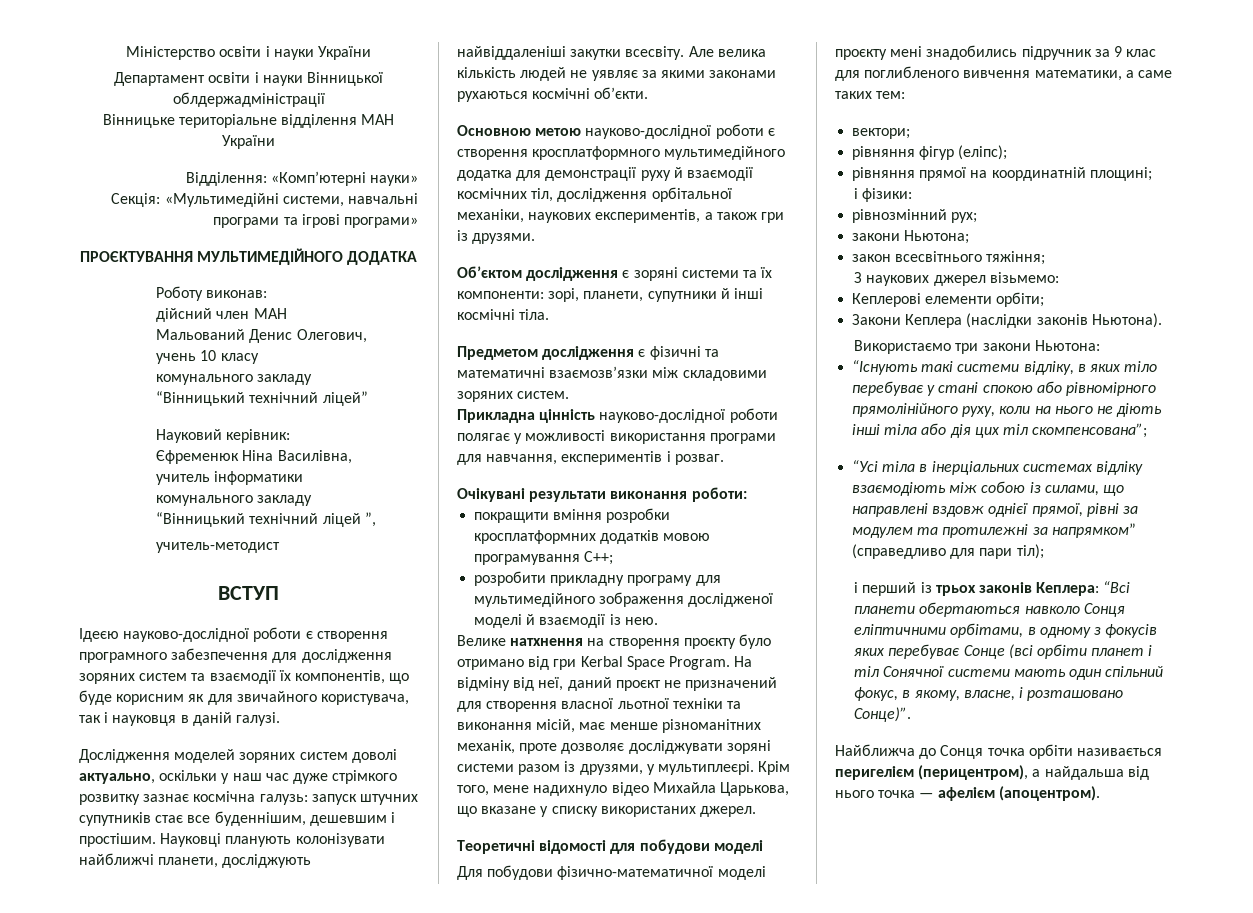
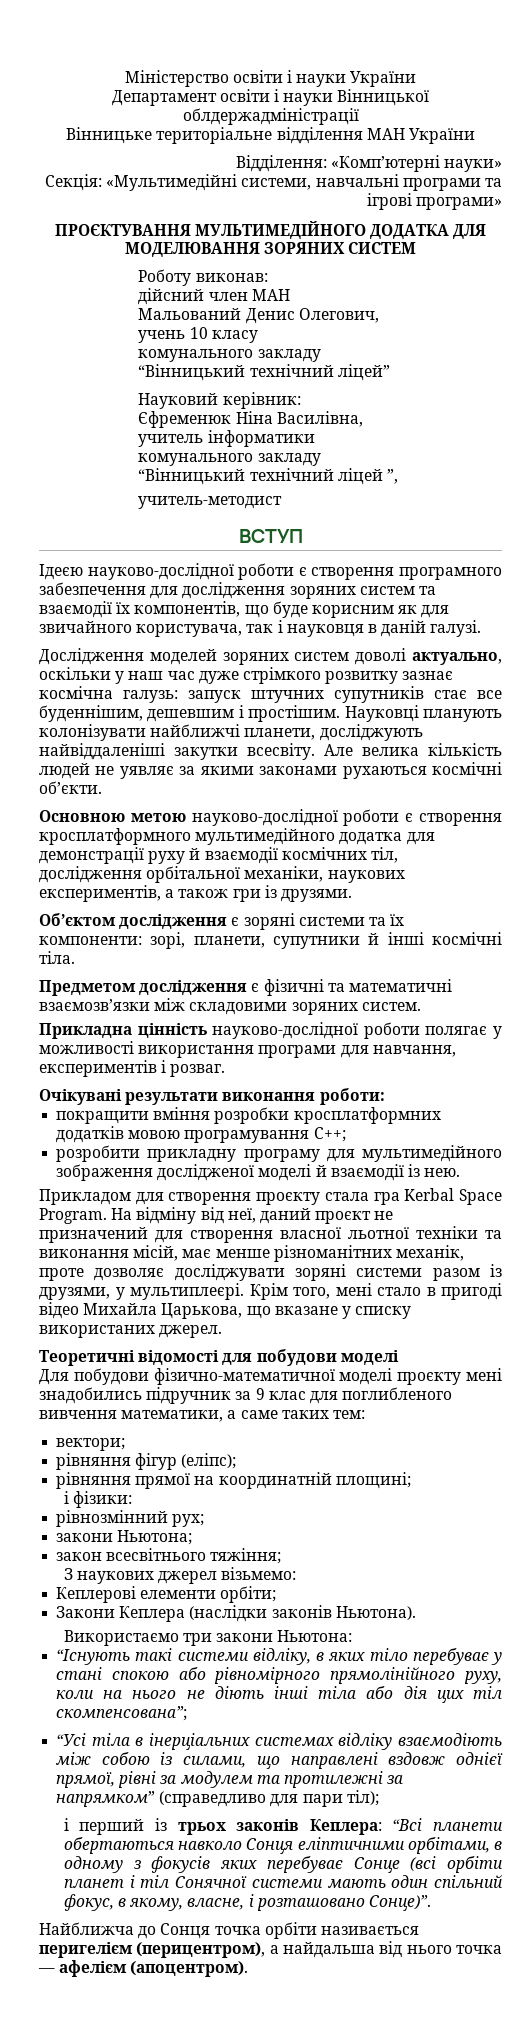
- ПРОЄКТУВАННЯ МУЛЬТИМЕДІЙНОГО ДОДАТКА
+ ПРОЄКТУВАННЯ МУЛЬТИМЕДІЙНОГО ДОДАТКА ДЛЯ МОДЕЛЮВАННЯ ЗОРЯНИХ СИСТЕМ
- Велике натхнення на створення проєкту було отримано від гри Kerbal Space Program.
+ Прикладом для створення проєкту стала гра Kerbal Space Program.
- Крім того, мене надихнуло відео Михайла Царькова, що вказане у списку використаних джерел.
+ Крім того, мені стало в пригоді відео Михайла Царькова, що вказане у списку використаних джерел.

